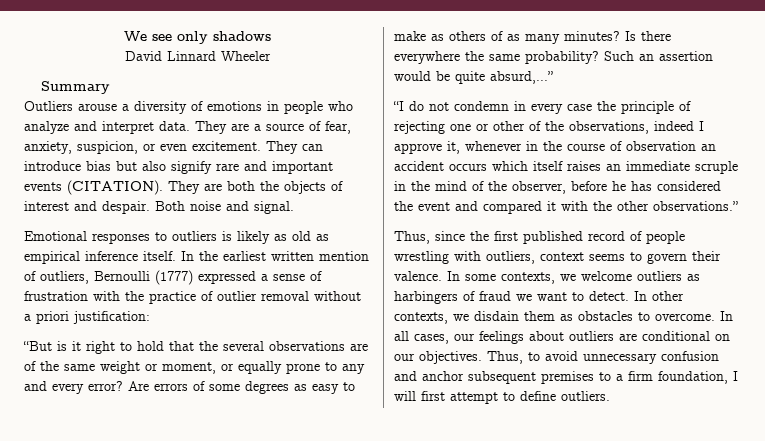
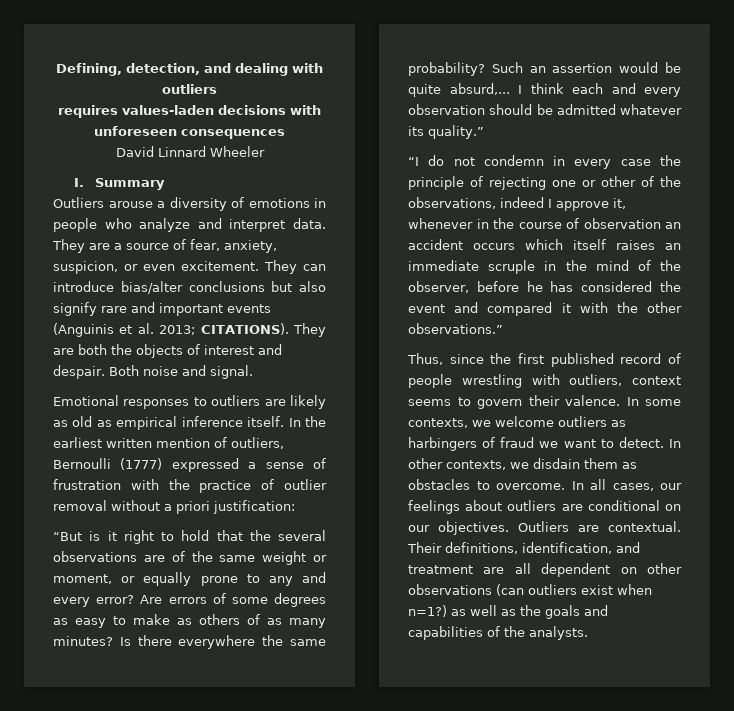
- We see only shadows
+ Defining, detection, and dealing with outliers
+ requires values-laden decisions with unforeseen consequences
- Summary
+ I. Summary
- They can introduce bias but also signify rare and important events (CITATION).
+ They can introduce bias/alter conclusions but also signify rare and important events (Anguinis et al. 2013; CITATIONS).
- Emotional responses to outliers is likely as old as empirical inference itself.
+ Emotional responses to outliers are likely as old as empirical inference itself.
- Such an assertion would be quite absurd,...”
+ Such an assertion would be quite absurd,... I think each and every observation should be admitted whatever its quality.”
- Thus, to avoid unnecessary confusion and anchor subsequent premises to a firm foundation, I will first attempt to define outliers.
+ Outliers are contextual. Their definitions, identification, and treatment are all dependent on other observations (can outliers exist when n=1?) as well as the goals and capabilities of the analysts.

